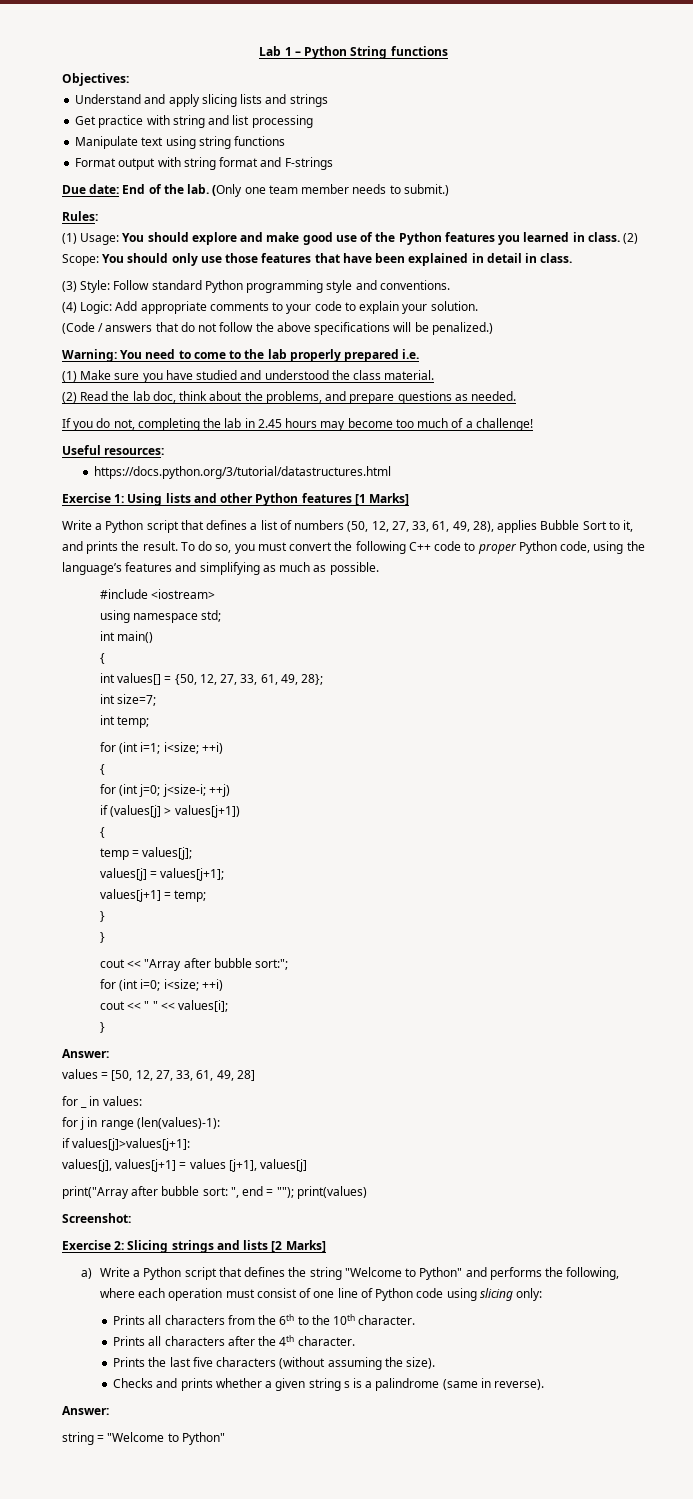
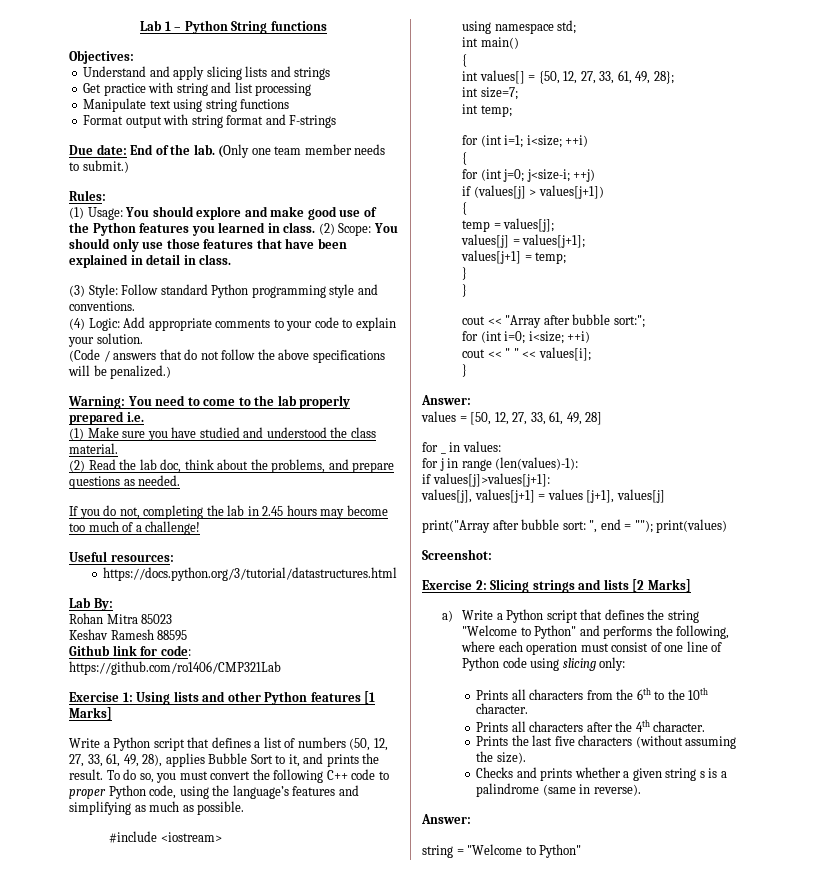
+ Lab By:
+ Rohan Mitra 85023
+ Keshav Ramesh 88595
+ Github link for code: https://github.com/ro1406/CMP321Lab

